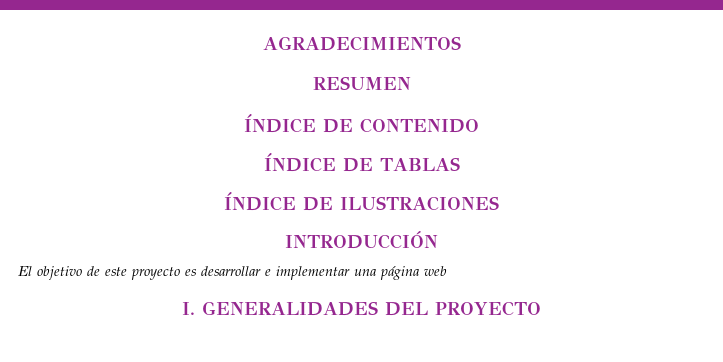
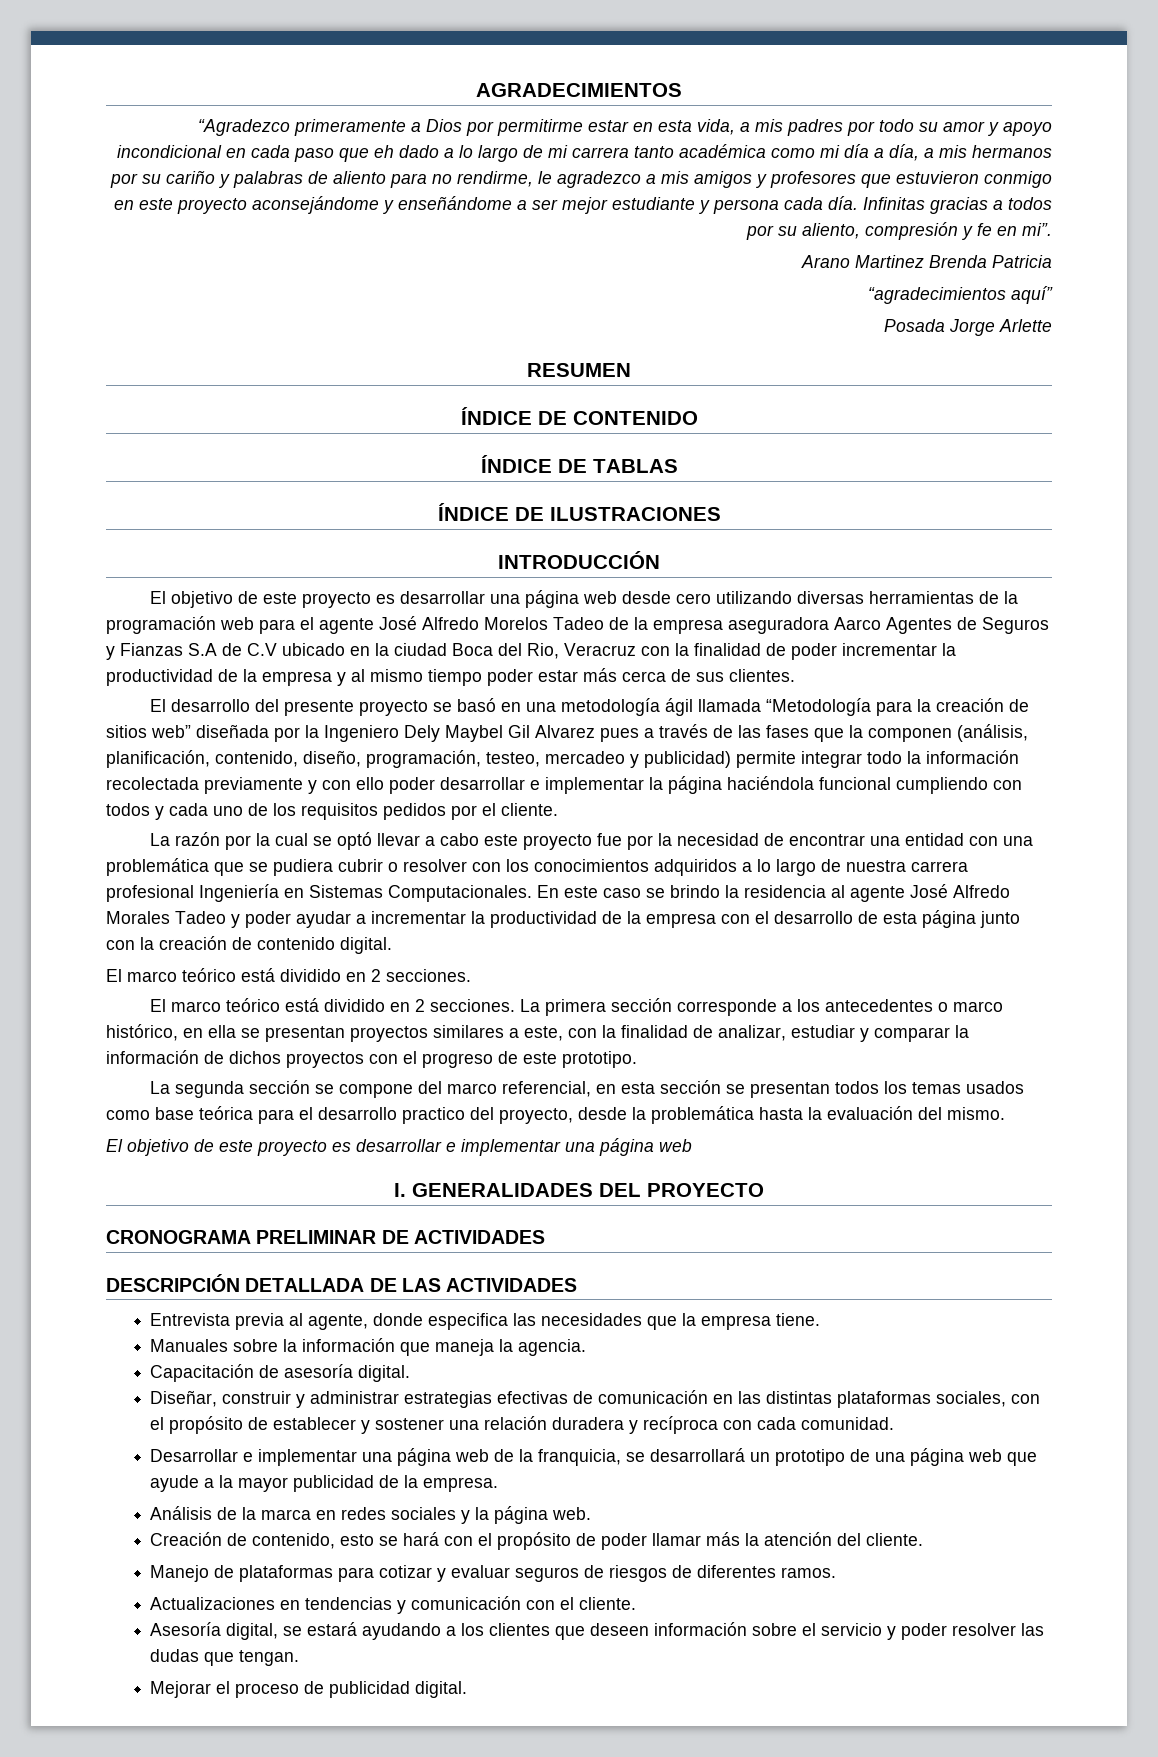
+ “Agradezco primeramente a Dios por permitirme estar en esta vida, a mis padres por todo su amor y apoyo incondicional en cada paso que eh dado a lo largo de mi carrera tanto académica como mi día a día, a mis hermanos por su cariño y palabras de aliento para no rendirme, le agradezco a mis amigos y profesores que estuvieron conmigo en este proyecto aconsejándome y enseñándome a ser mejor estudiante y persona cada día. Infinitas gracias a todos por su aliento, compresión y fe en mi”.
+ Arano Martinez Brenda Patricia
+ “agradecimientos aquí”
+ Posada Jorge Arlette
+ El objetivo de este proyecto es desarrollar una página web desde cero utilizando diversas herramientas de la programación web para el agente José Alfredo Morelos Tadeo de la empresa aseguradora Aarco Agentes de Seguros y Fianzas S.A de C.V ubicado en la ciudad Boca del Rio, Veracruz con la finalidad de poder incrementar la productividad de la empresa y al mismo tiempo poder estar más cerca de sus clientes.
+ El desarrollo del presente proyecto se basó en una metodología ágil llamada “Metodología para la creación de sitios web” diseñada por la Ingeniero Dely Maybel Gil Alvarez pues a través de las fases que la componen (análisis, planificación, contenido, diseño, programación, testeo, mercadeo y publicidad) permite integrar todo la información recolectada previamente y con ello poder desarrollar e implementar la página haciéndola funcional cumpliendo con todos y cada uno de los requisitos pedidos por el cliente.
+ La razón por la cual se optó llevar a cabo este proyecto fue por la necesidad de encontrar una entidad con una problemática que se pudiera cubrir o resolver con los conocimientos adquiridos a lo largo de nuestra carrera profesional Ingeniería en Sistemas Computacionales. En este caso se brindo la residencia al agente José Alfredo Morales Tadeo y poder ayudar a incrementar la productividad de la empresa con el desarrollo de esta página junto con la creación de contenido digital.
+ El marco teórico está dividido en 2 secciones.
+ El marco teórico está dividido en 2 secciones. La primera sección corresponde a los antecedentes o marco histórico, en ella se presentan proyectos similares a este, con la finalidad de analizar, estudiar y comparar la información de dichos proyectos con el progreso de este prototipo.
+ La segunda sección se compone del marco referencial, en esta sección se presentan todos los temas usados como base teórica para el desarrollo practico del proyecto, desde la problemática hasta la evaluación del mismo.
+ CRONOGRAMA PRELIMINAR DE ACTIVIDADES
+ DESCRIPCIÓN DETALLADA DE LAS ACTIVIDADES
+ Entrevista previa al agente, donde especifica las necesidades que la empresa tiene.
+ Manuales sobre la información que maneja la agencia.
+ Capacitación de asesoría digital.
+ Diseñar, construir y administrar estrategias efectivas de comunicación en las distintas plataformas sociales, con el propósito de establecer y sostener una relación duradera y recíproca con cada comunidad.
+ Desarrollar e implementar una página web de la franquicia, se desarrollará un prototipo de una página web que ayude a la mayor publicidad de la empresa.
+ Análisis de la marca en redes sociales y la página web.
+ Creación de contenido, esto se hará con el propósito de poder llamar más la atención del cliente.
+ Manejo de plataformas para cotizar y evaluar seguros de riesgos de diferentes ramos.
+ Actualizaciones en tendencias y comunicación con el cliente.
+ Asesoría digital, se estará ayudando a los clientes que deseen información sobre el servicio y poder resolver las dudas que tengan.
+ Mejorar el proceso de publicidad digital.

